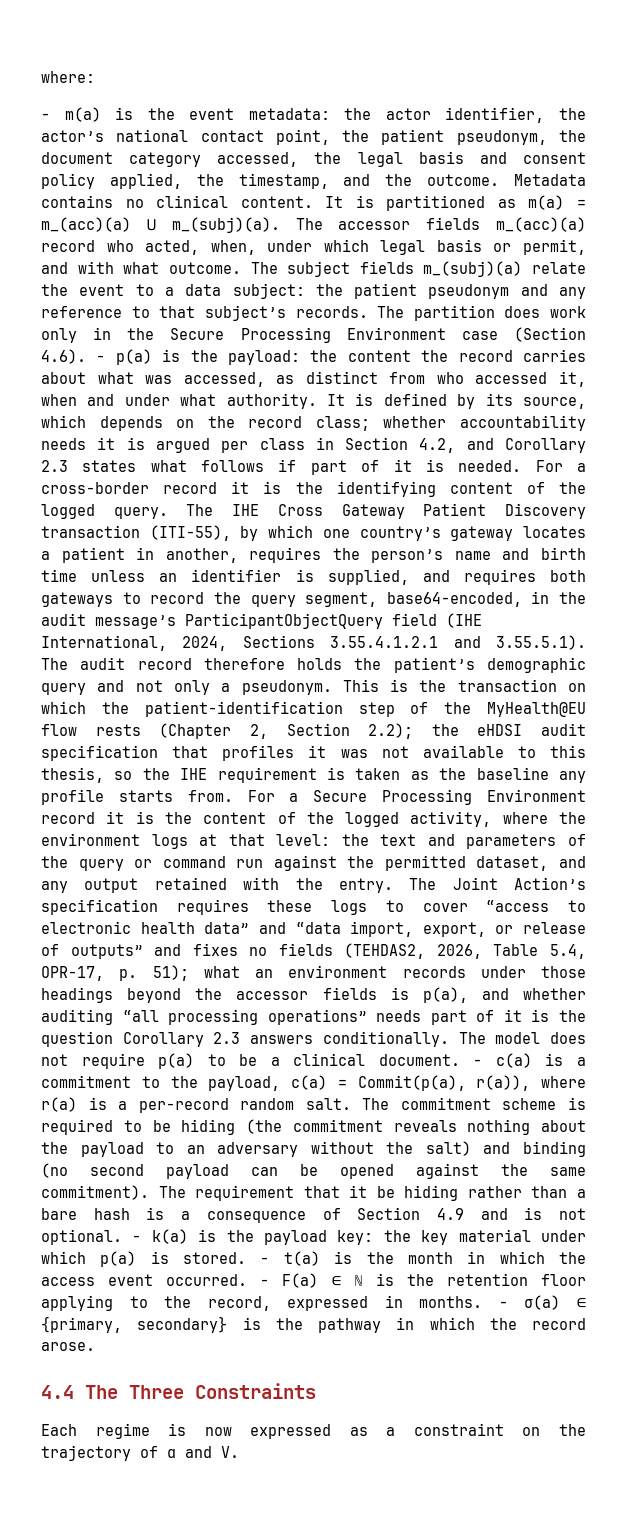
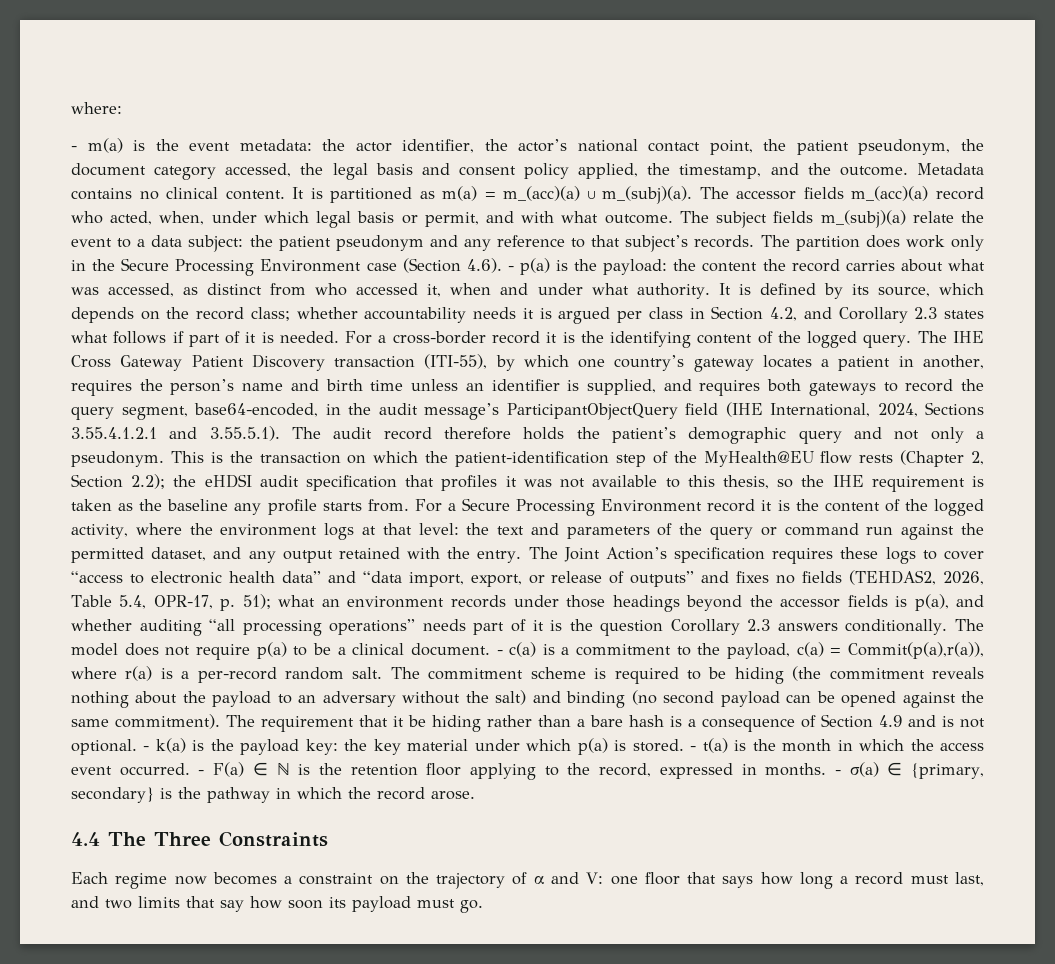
- - c(a) is a commitment to the payload, c(a) = Commit(p(a), r(a)), where r(a) is a per-record random salt.
+ - c(a) is a commitment to the payload, c(a) = Commit(p(a),r(a)), where r(a) is a per-record random salt.
- Each regime is now expressed as a constraint on the trajectory of α and V.
+ Each regime now becomes a constraint on the trajectory of α and V: one floor that says how long a record must last, and two limits that say how soon its payload must go.

